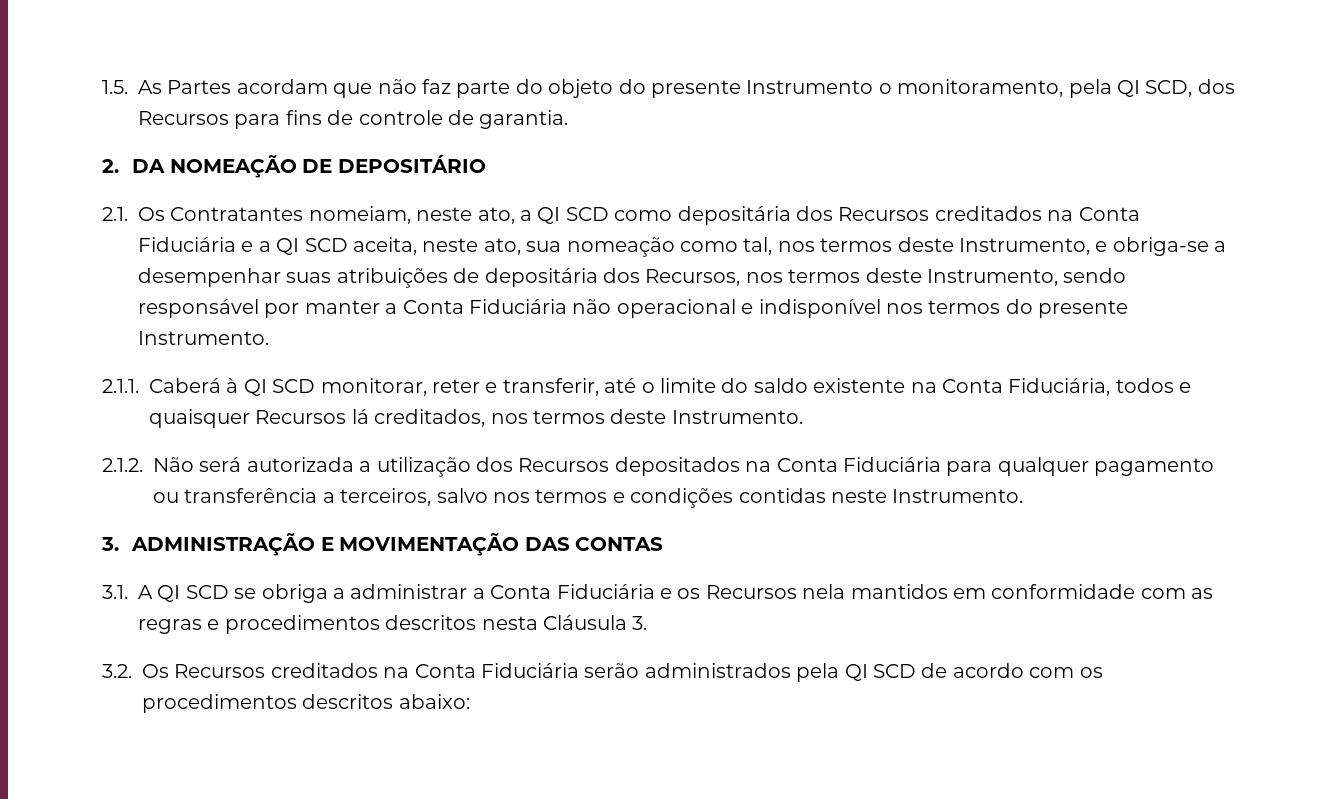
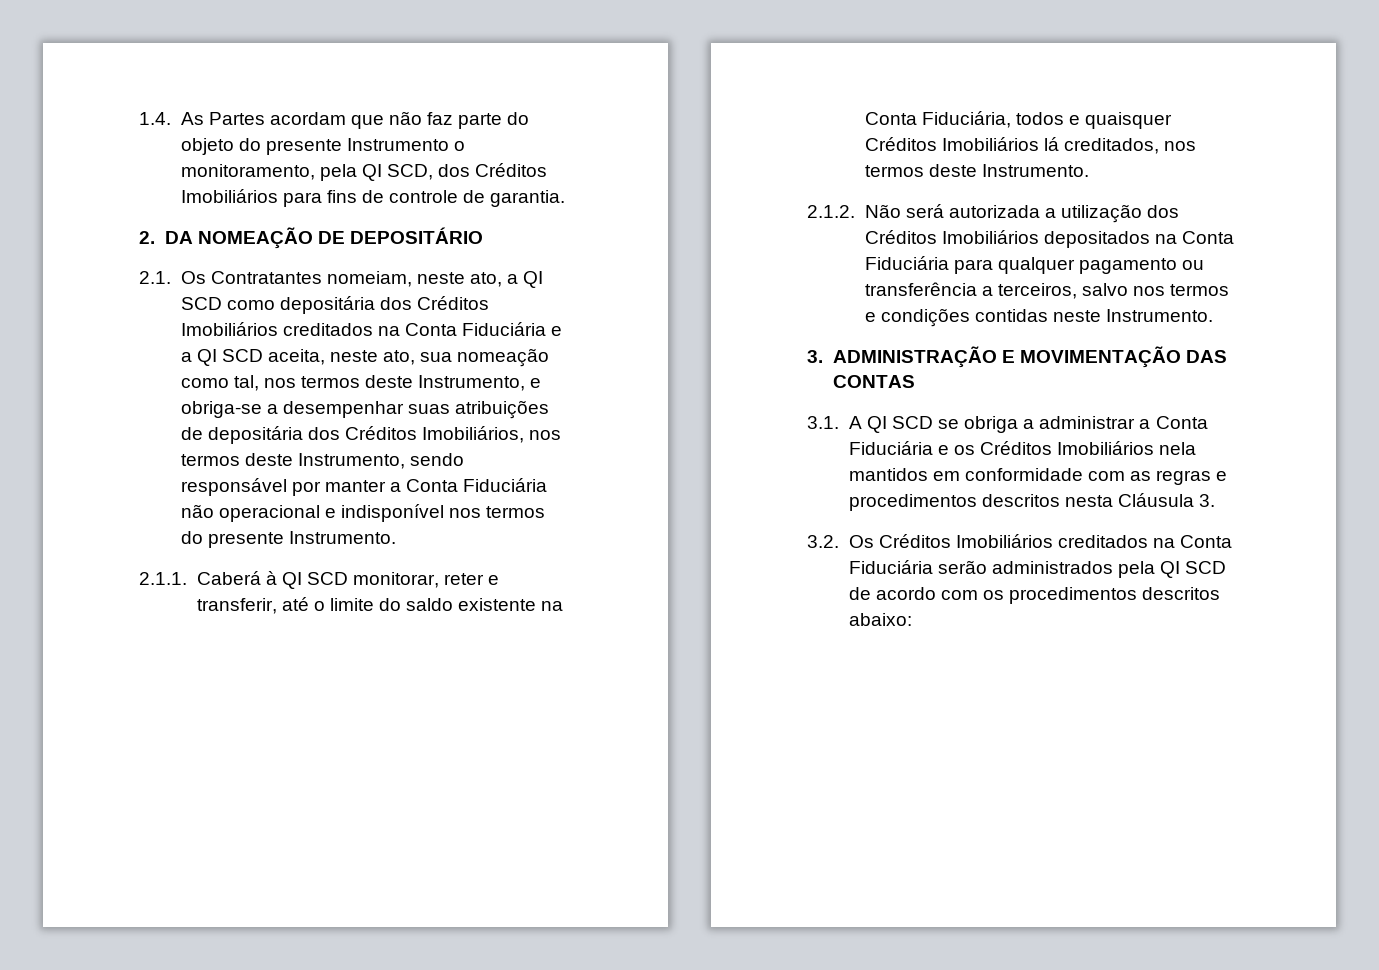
- 1.5. As Partes acordam que não faz parte do objeto do presente Instrumento o monitoramento, pela QI SCD, dos Recursos para fins de controle de garantia.
+ 1.4. As Partes acordam que não faz parte do objeto do presente Instrumento o monitoramento, pela QI SCD, dos Créditos Imobiliários para fins de controle de garantia.
- 2.1. Os Contratantes nomeiam, neste ato, a QI SCD como depositária dos Recursos creditados na Conta Fiduciária e a QI SCD aceita, neste ato, sua nomeação como tal, nos termos deste Instrumento, e obriga-se a desempenhar suas atribuições de depositária dos Recursos, nos termos deste Instrumento, sendo responsável por manter a Conta Fiduciária não operacional e indisponível nos termos do presente Instrumento.
+ 2.1. Os Contratantes nomeiam, neste ato, a QI SCD como depositária dos Créditos Imobiliários creditados na Conta Fiduciária e a QI SCD aceita, neste ato, sua nomeação como tal, nos termos deste Instrumento, e obriga-se a desempenhar suas atribuições de depositária dos Créditos Imobiliários, nos termos deste Instrumento, sendo responsável por manter a Conta Fiduciária não operacional e indisponível nos termos do presente Instrumento.
- 2.1.1. Caberá à QI SCD monitorar, reter e transferir, até o limite do saldo existente na Conta Fiduciária, todos e quaisquer Recursos lá creditados, nos termos deste Instrumento.
+ 2.1.1. Caberá à QI SCD monitorar, reter e transferir, até o limite do saldo existente na Conta Fiduciária, todos e quaisquer Créditos Imobiliários lá creditados, nos termos deste Instrumento.
- 2.1.2. Não será autorizada a utilização dos Recursos depositados na Conta Fiduciária para qualquer pagamento ou transferência a terceiros, salvo nos termos e condições contidas neste Instrumento.
+ 2.1.2. Não será autorizada a utilização dos Créditos Imobiliários depositados na Conta Fiduciária para qualquer pagamento ou transferência a terceiros, salvo nos termos e condições contidas neste Instrumento.
- 3.1. A QI SCD se obriga a administrar a Conta Fiduciária e os Recursos nela mantidos em conformidade com as regras e procedimentos descritos nesta Cláusula 3.
+ 3.1. A QI SCD se obriga a administrar a Conta Fiduciária e os Créditos Imobiliários nela mantidos em conformidade com as regras e procedimentos descritos nesta Cláusula 3.
- 3.2. Os Recursos creditados na Conta Fiduciária serão administrados pela QI SCD de acordo com os procedimentos descritos abaixo:
+ 3.2. Os Créditos Imobiliários creditados na Conta Fiduciária serão administrados pela QI SCD de acordo com os procedimentos descritos abaixo:

